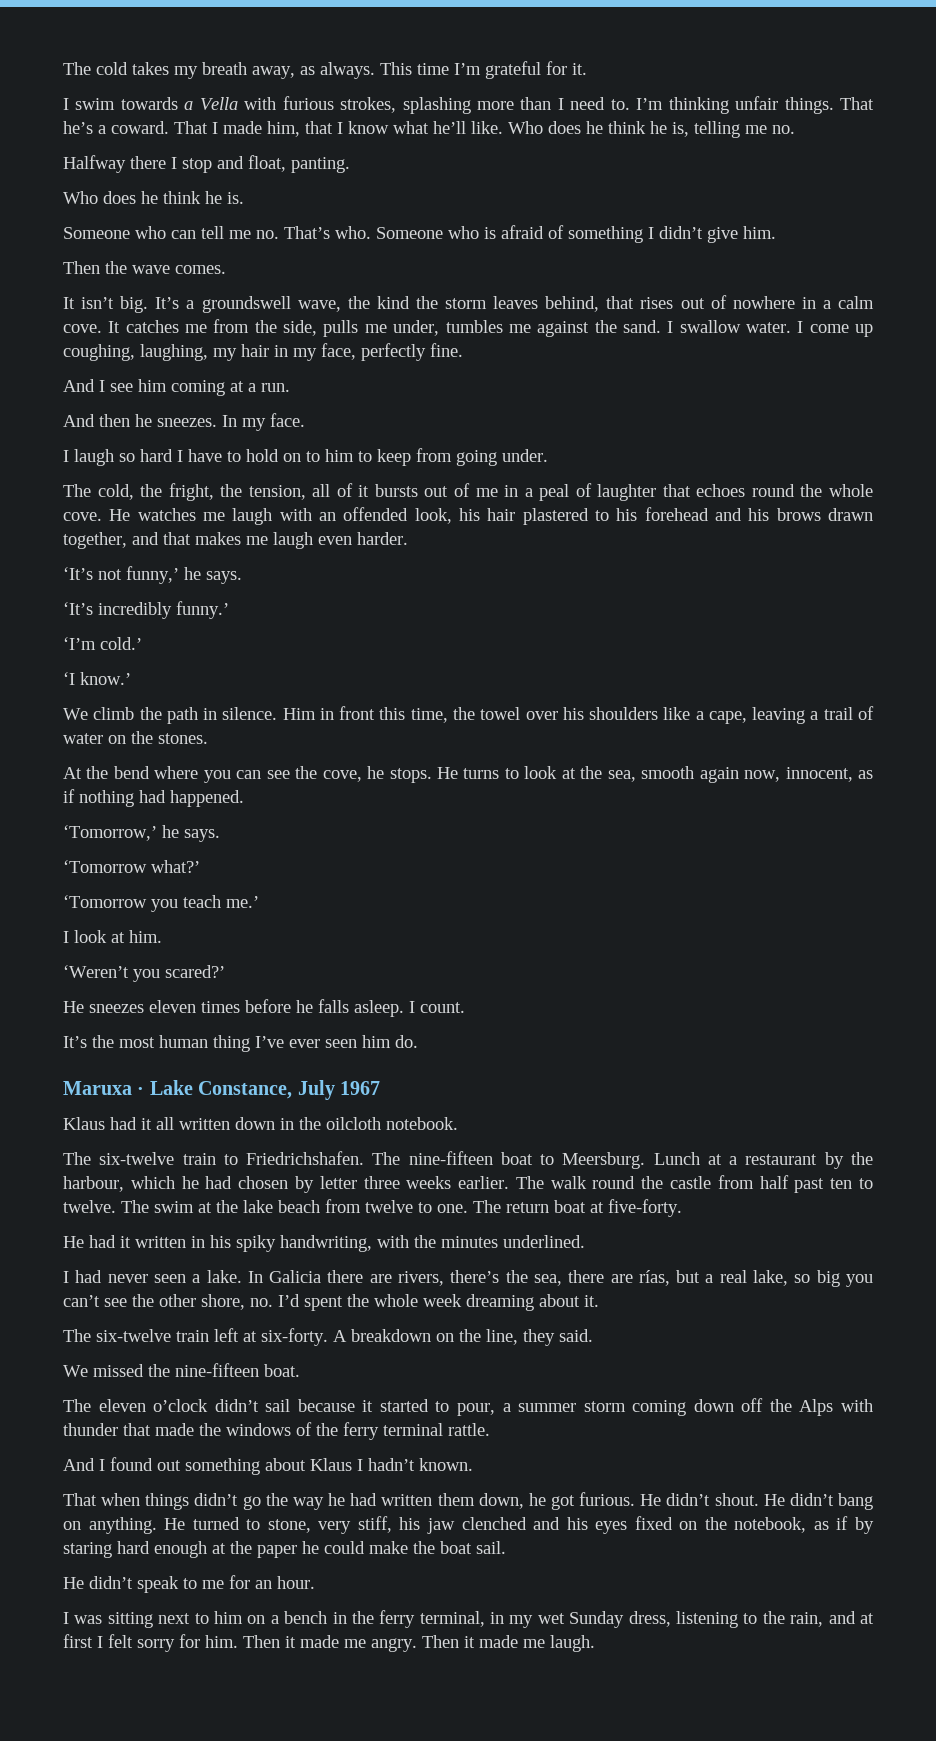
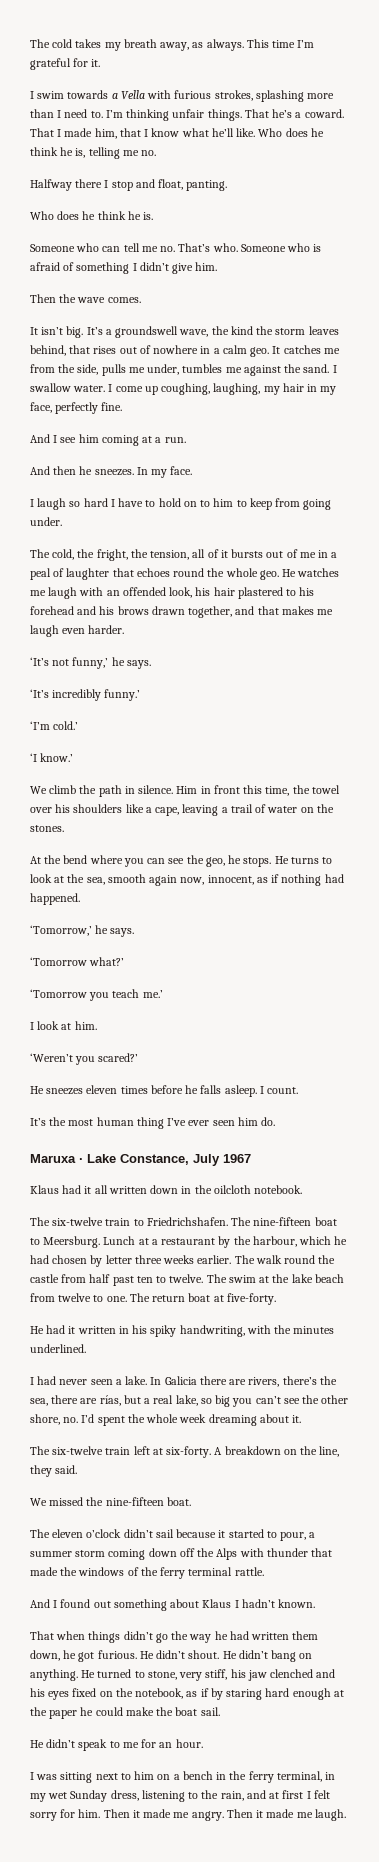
- It’s a groundswell wave, the kind the storm leaves behind, that rises out of nowhere in a calm cove.
+ It’s a groundswell wave, the kind the storm leaves behind, that rises out of nowhere in a calm geo.
- The cold, the fright, the tension, all of it bursts out of me in a peal of laughter that echoes round the whole cove.
+ The cold, the fright, the tension, all of it bursts out of me in a peal of laughter that echoes round the whole geo.
- At the bend where you can see the cove, he stops.
+ At the bend where you can see the geo, he stops.

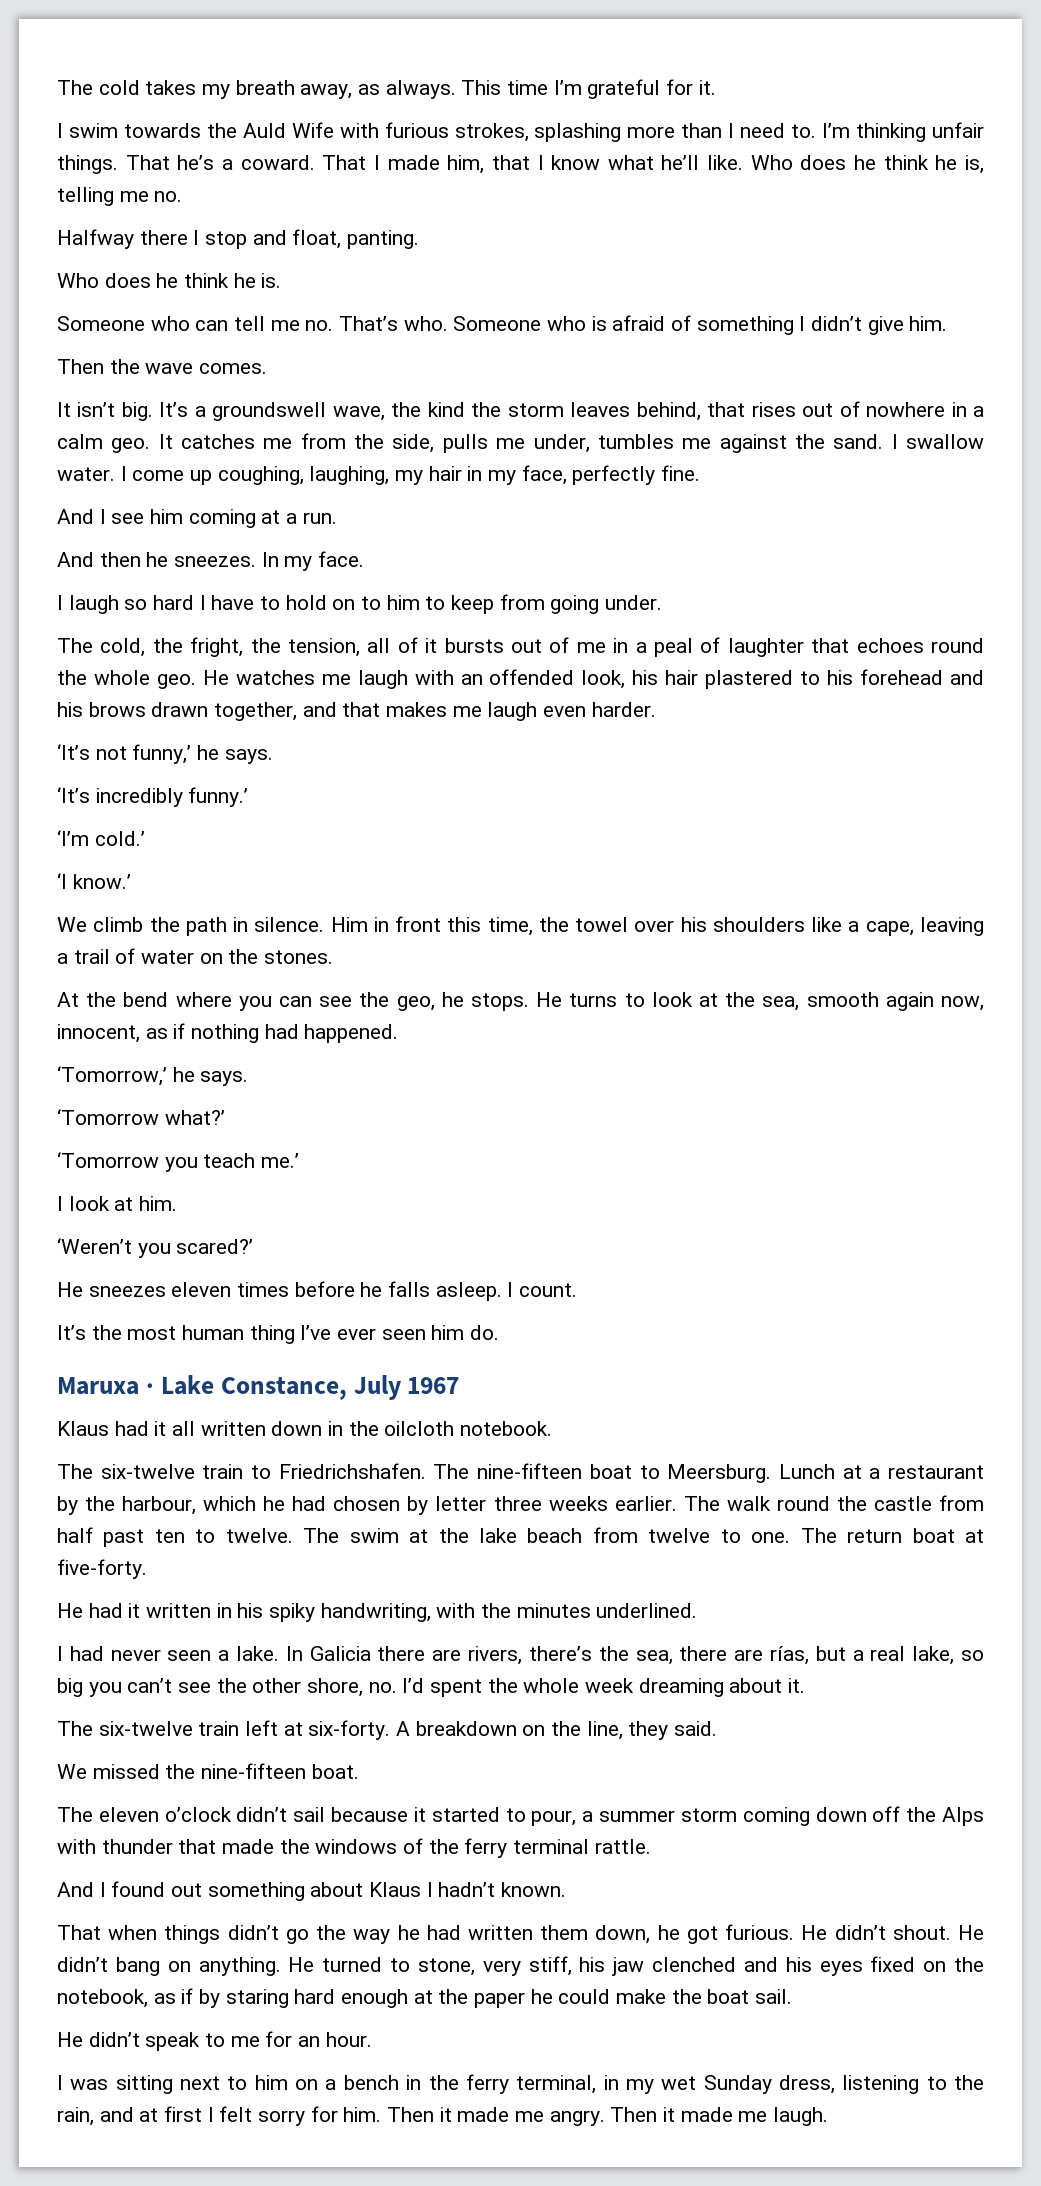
- I swim towards a Vella with furious strokes, splashing more than I need to.
+ I swim towards the Auld Wife with furious strokes, splashing more than I need to.

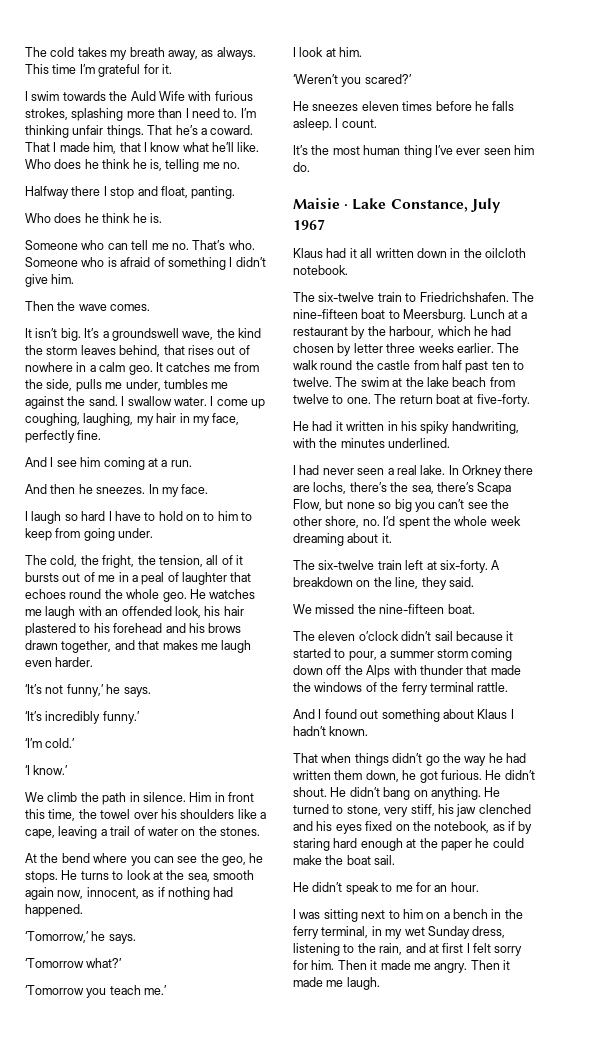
- Maruxa · Lake Constance, July 1967
+ Maisie · Lake Constance, July 1967
- I had never seen a lake.
+ I had never seen a real lake.
- In Galicia there are rivers, there’s the sea, there are rías, but a real lake, so big you can’t see the other shore, no. I’d spent the whole week dreaming about it.
+ In Orkney there are lochs, there’s the sea, there’s Scapa Flow, but none so big you can’t see the other shore, no. I’d spent the whole week dreaming about it.

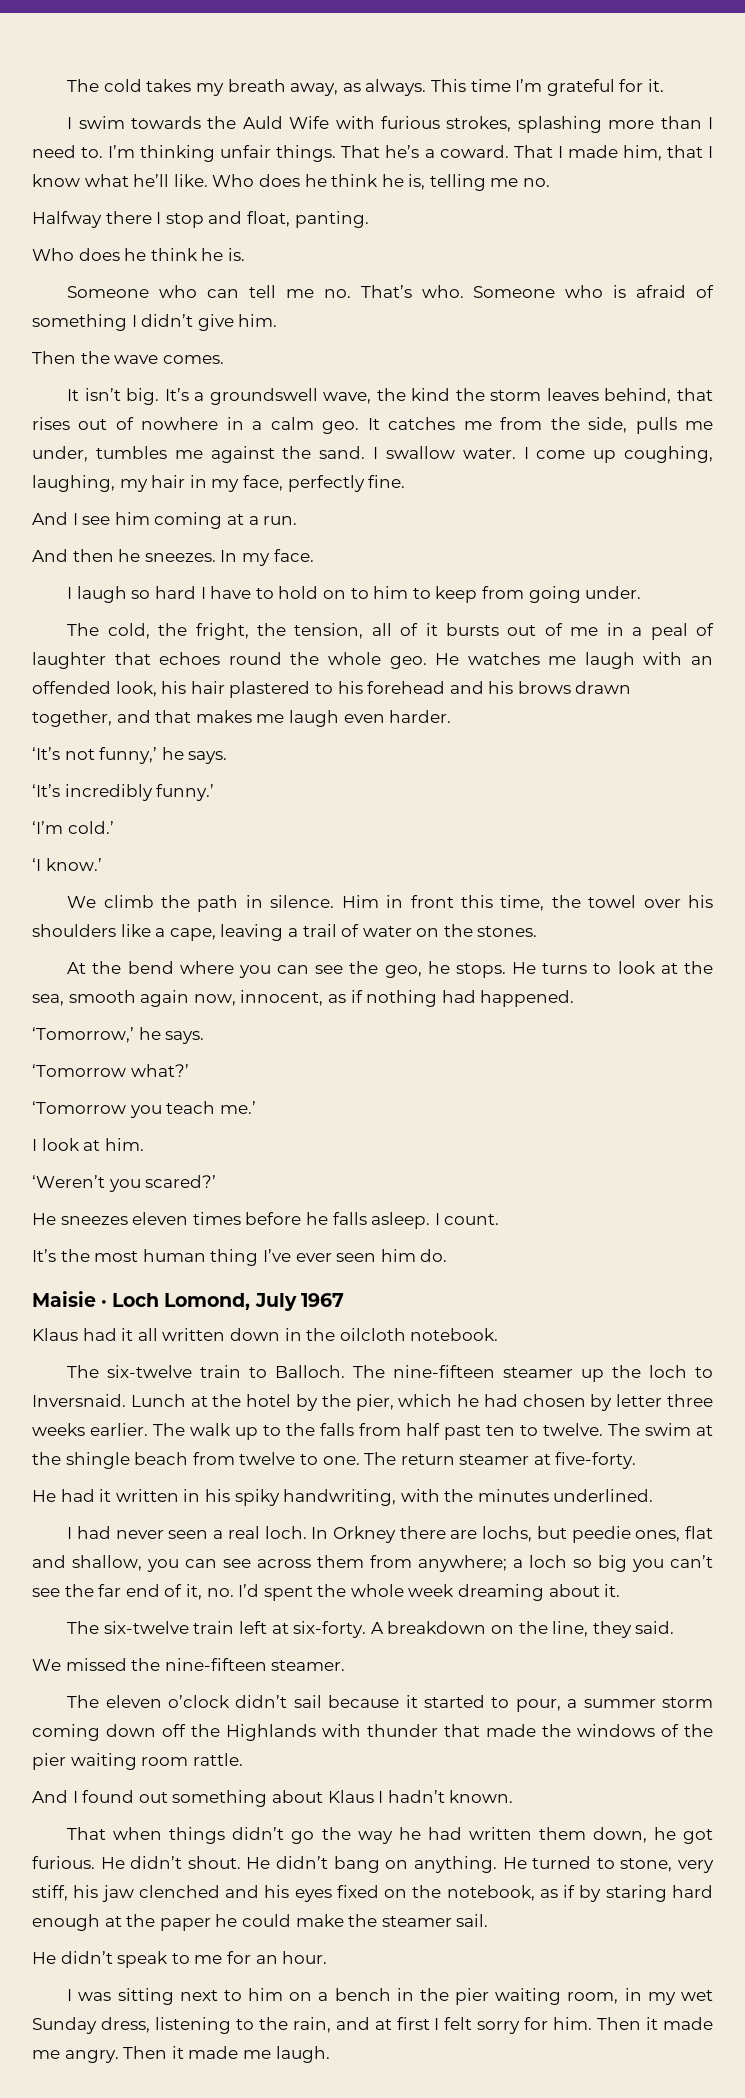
- Maisie · Lake Constance, July 1967
+ Maisie · Loch Lomond, July 1967
- The six-twelve train to Friedrichshafen.
+ The six-twelve train to Balloch.
- The nine-fifteen boat to Meersburg. Lunch at a restaurant by the harbour, which he had chosen by letter three weeks earlier.
+ The nine-fifteen steamer up the loch to Inversnaid. Lunch at the hotel by the pier, which he had chosen by letter three weeks earlier.
- The walk round the castle from half past ten to twelve.
+ The walk up to the falls from half past ten to twelve.
- The swim at the lake beach from twelve to one.
+ The swim at the shingle beach from twelve to one.
- The return boat at five-forty.
+ The return steamer at five-forty.
- I had never seen a real lake.
+ I had never seen a real loch.
- In Orkney there are lochs, there’s the sea, there’s Scapa Flow, but none so big you can’t see the other shore, no. I’d spent the whole week dreaming about it.
+ In Orkney there are lochs, but peedie ones, flat and shallow, you can see across them from anywhere; a loch so big you can’t see the far end of it, no. I’d spent the whole week dreaming about it.
- We missed the nine-fifteen boat.
+ We missed the nine-fifteen steamer.
- The eleven o’clock didn’t sail because it started to pour, a summer storm coming down off the Alps with thunder that made the windows of the ferry terminal rattle.
+ The eleven o’clock didn’t sail because it started to pour, a summer storm coming down off the Highlands with thunder that made the windows of the pier waiting room rattle.
- He turned to stone, very stiff, his jaw clenched and his eyes fixed on the notebook, as if by staring hard enough at the paper he could make the boat sail.
+ He turned to stone, very stiff, his jaw clenched and his eyes fixed on the notebook, as if by staring hard enough at the paper he could make the steamer sail.
- I was sitting next to him on a bench in the ferry terminal, in my wet Sunday dress, listening to the rain, and at first I felt sorry for him.
+ I was sitting next to him on a bench in the pier waiting room, in my wet Sunday dress, listening to the rain, and at first I felt sorry for him.

